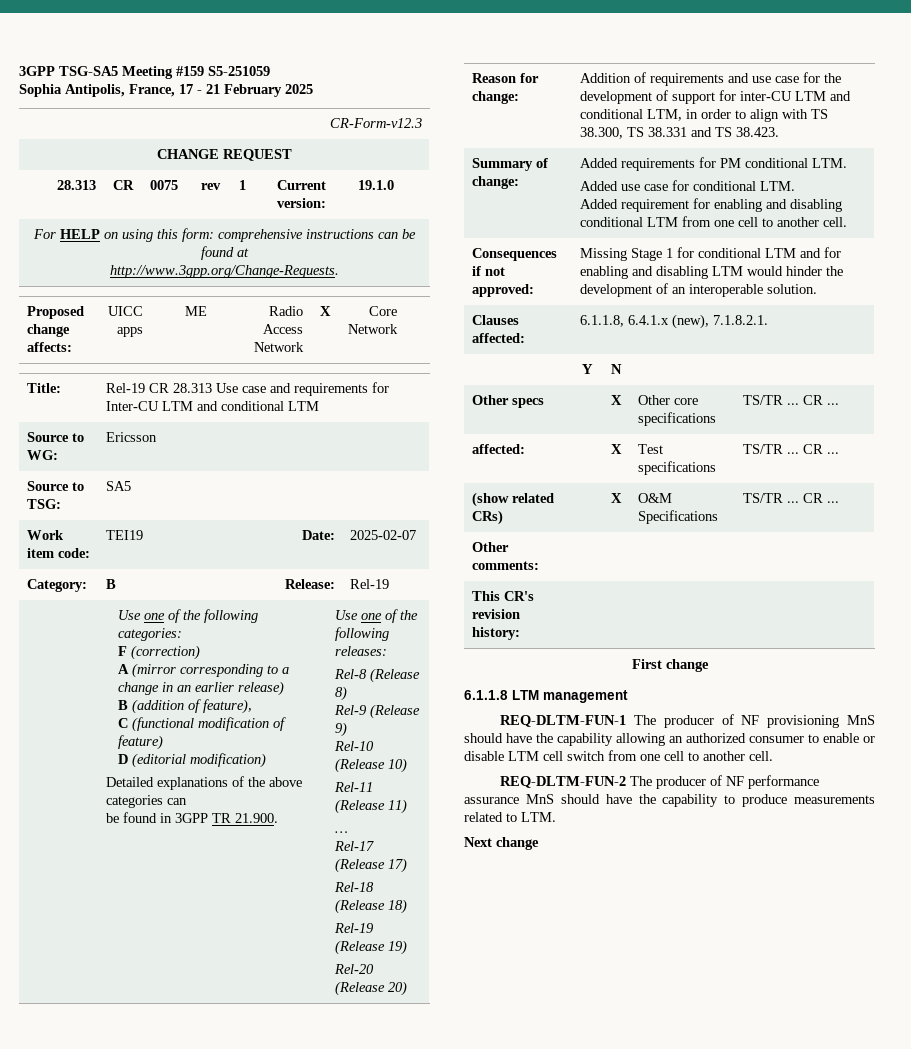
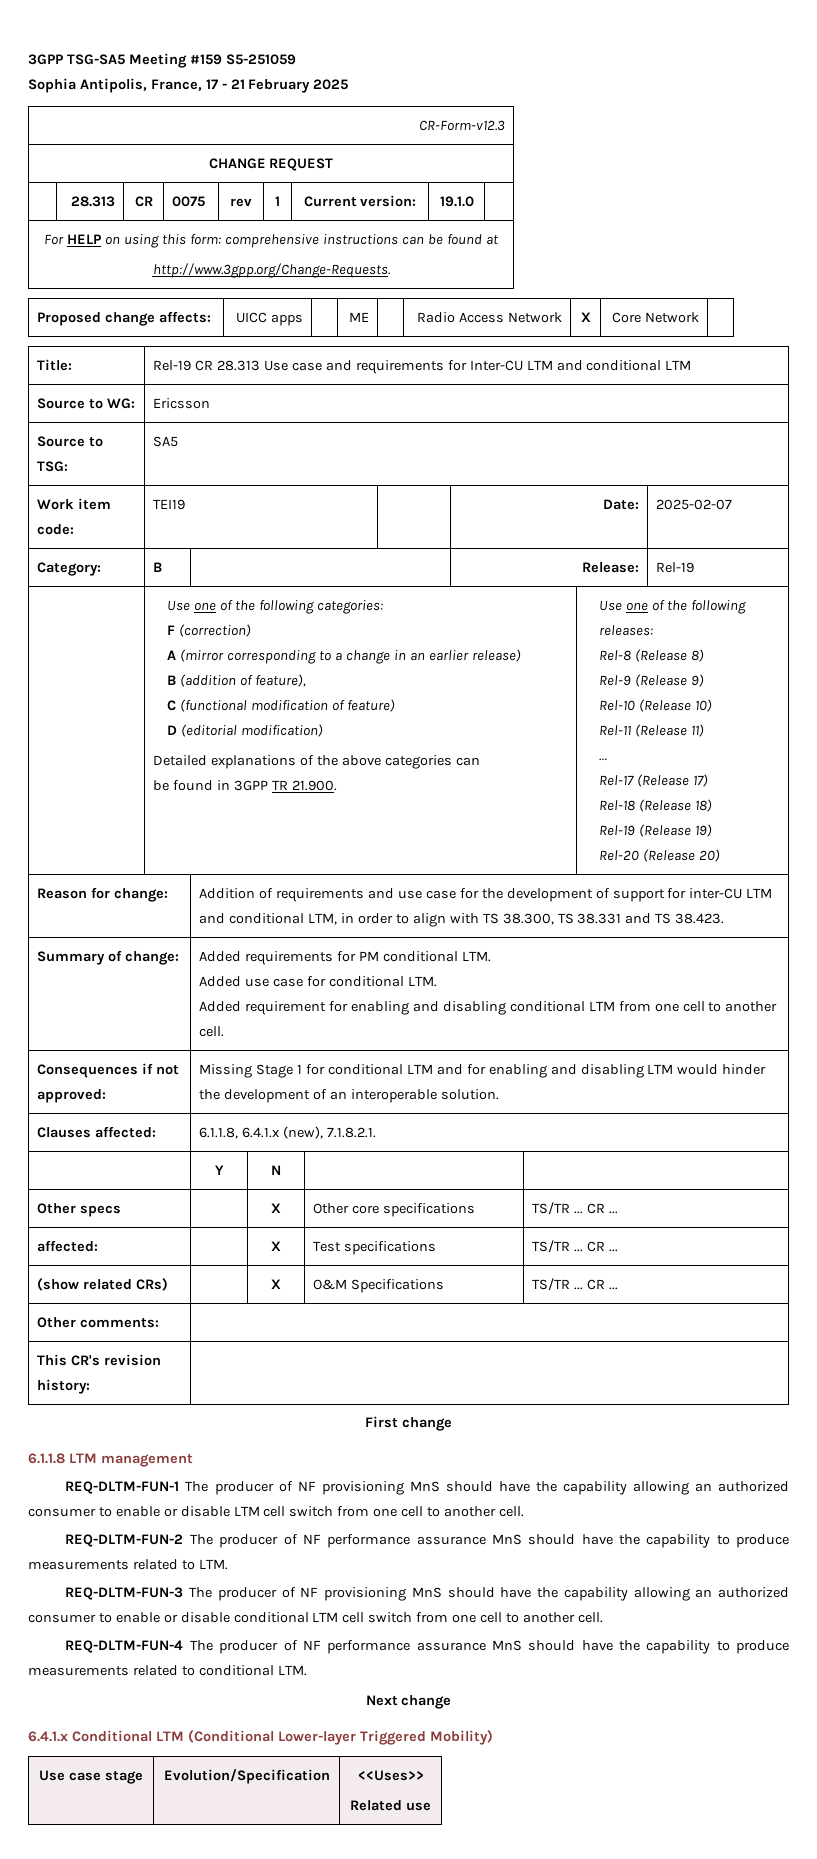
+ REQ-DLTM-FUN-3 The producer of NF provisioning MnS should have the capability allowing an authorized consumer to enable or disable conditional LTM cell switch from one cell to another cell.
+ REQ-DLTM-FUN-4 The producer of NF performance assurance MnS should have the capability to produce measurements related to conditional LTM.
  Next change
+ 6.4.1.x Conditional LTM (Conditional Lower-layer Triggered Mobility)
+ Use case stage | Evolution/Specification | <<Uses>>
+ Related use

